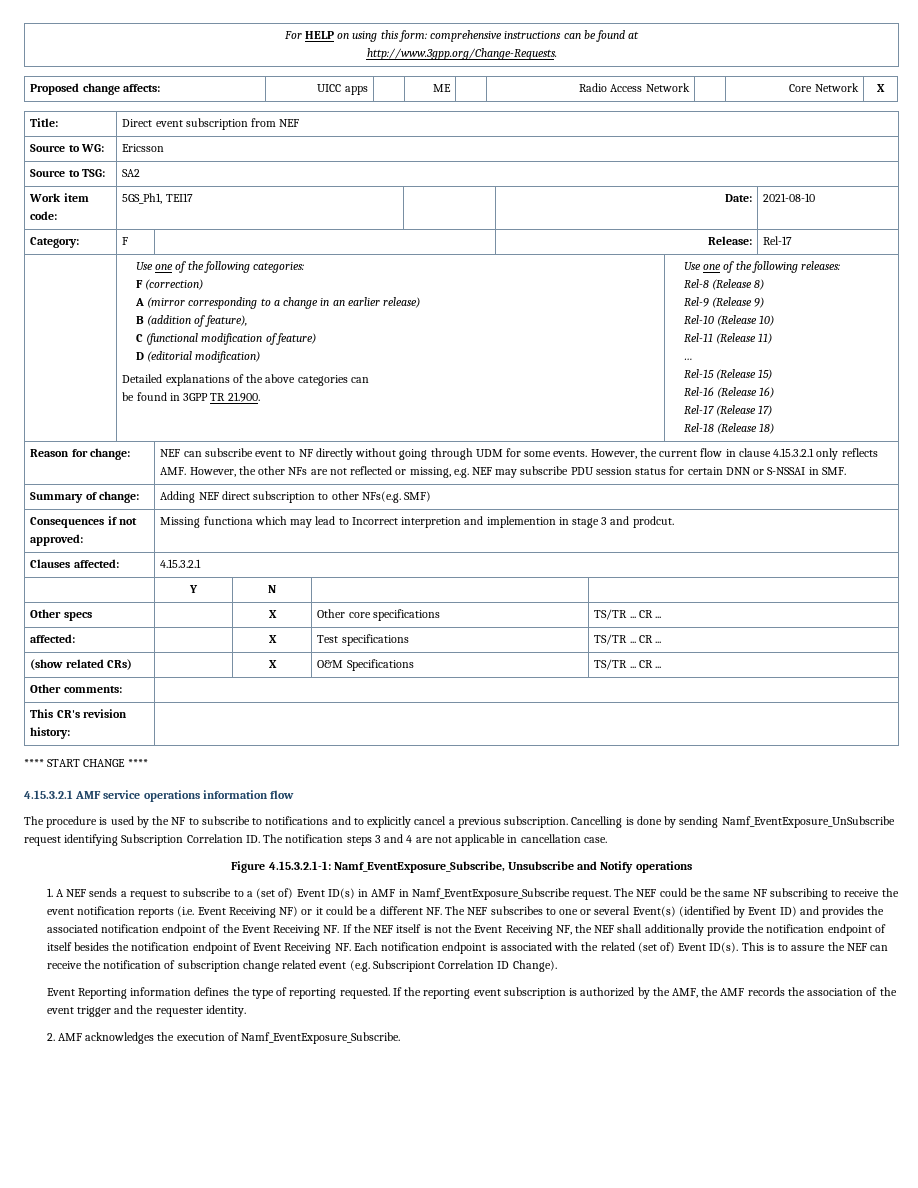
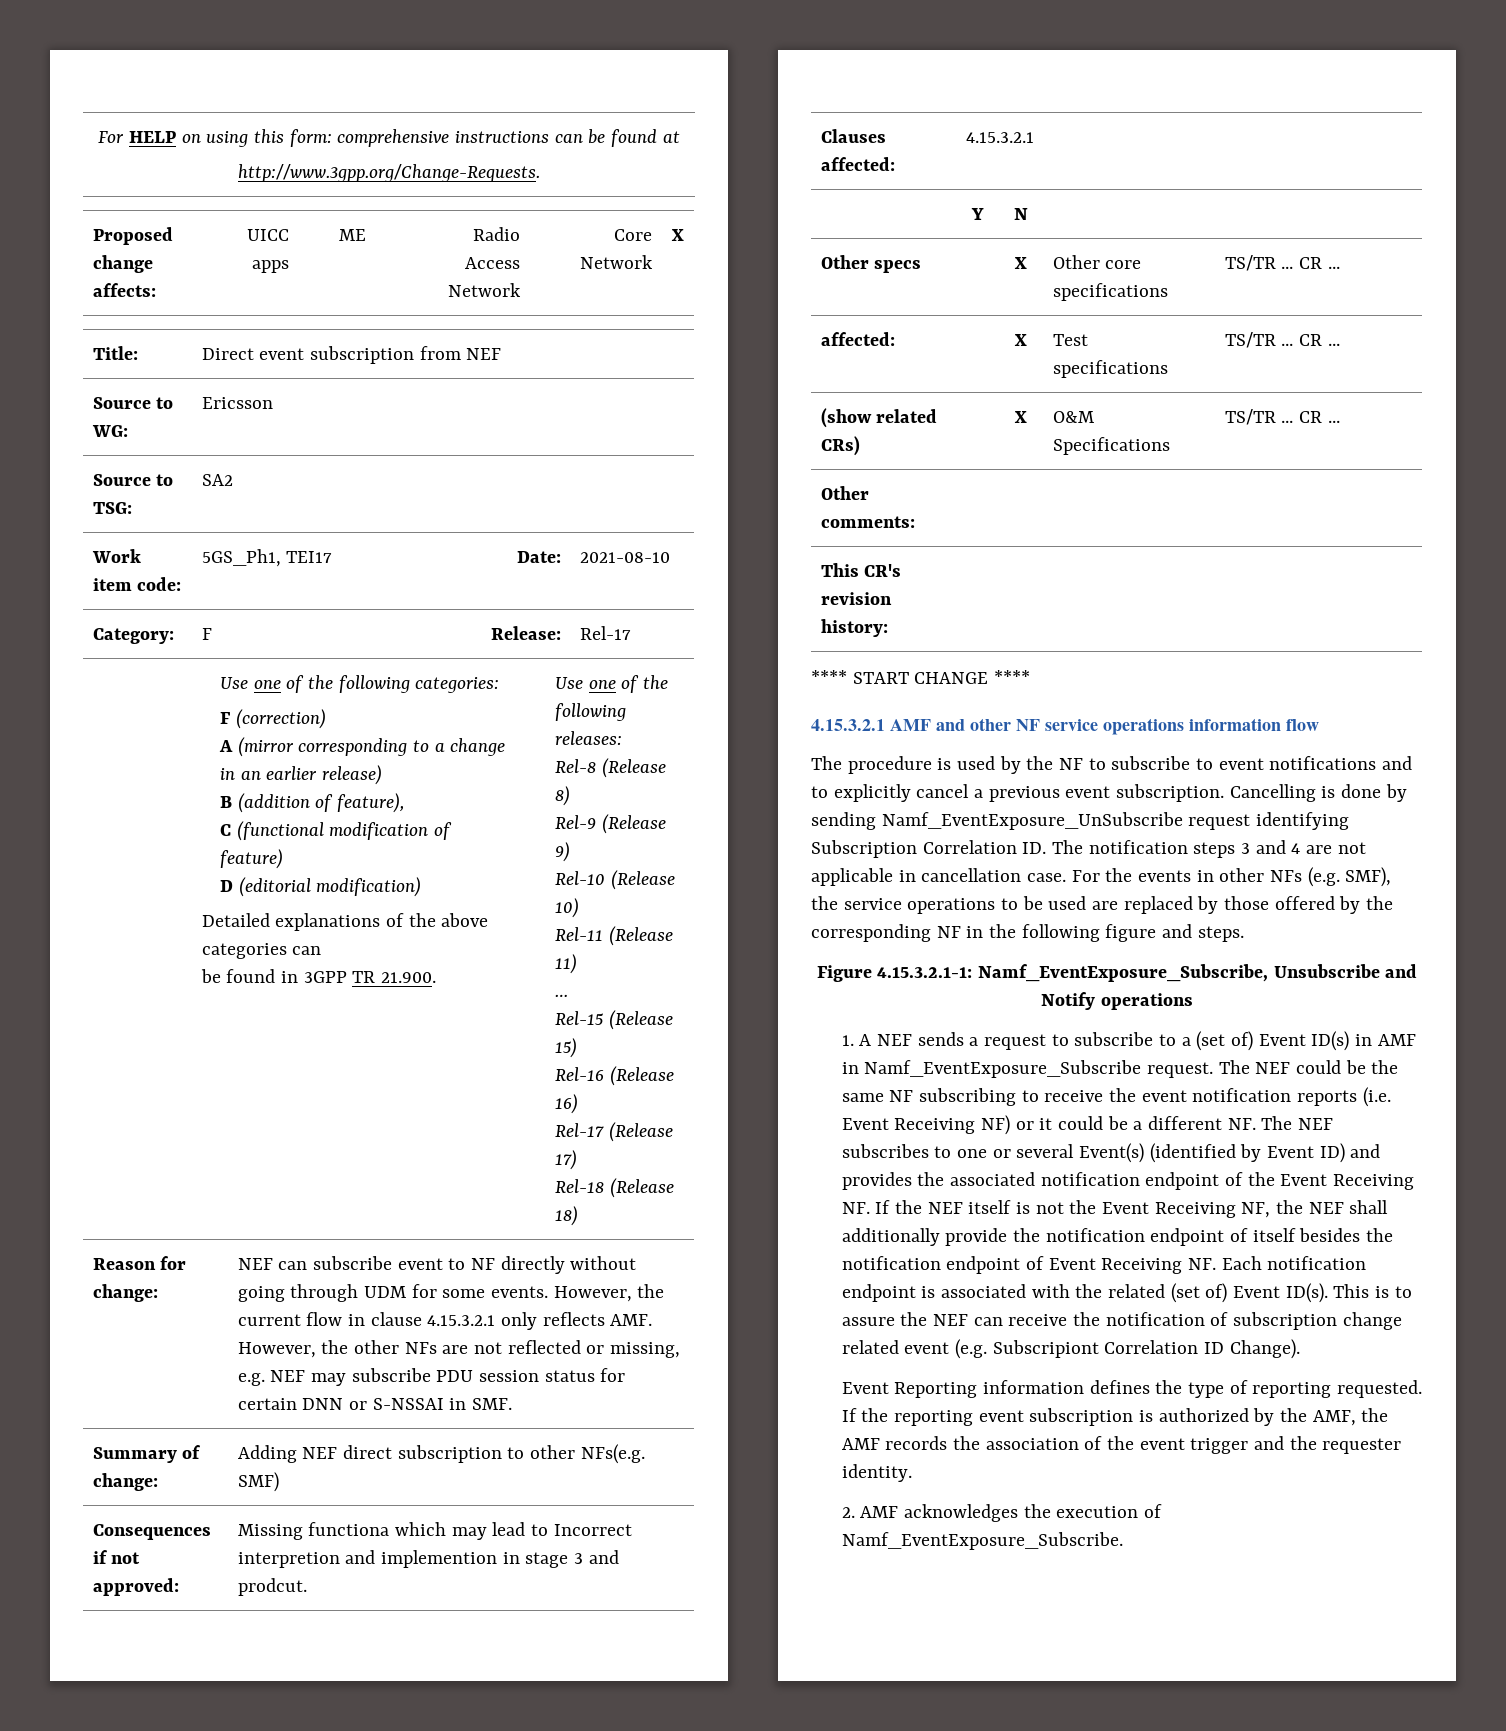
- 4.15.3.2.1 AMF service operations information flow
+ 4.15.3.2.1 AMF and other NF service operations information flow
- The procedure is used by the NF to subscribe to notifications and to explicitly cancel a previous subscription.
+ The procedure is used by the NF to subscribe to event notifications and to explicitly cancel a previous event subscription.
+ For the events in other NFs (e.g. SMF), the service operations to be used are replaced by those offered by the corresponding NF in the following figure and steps.

